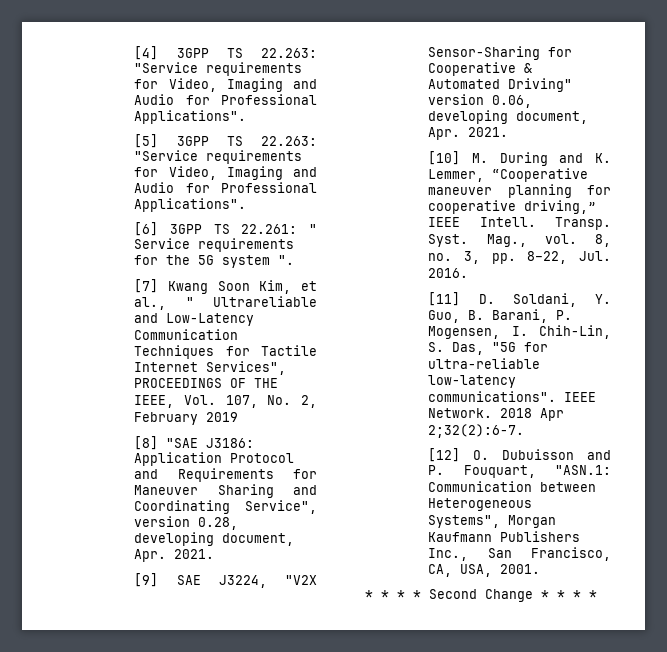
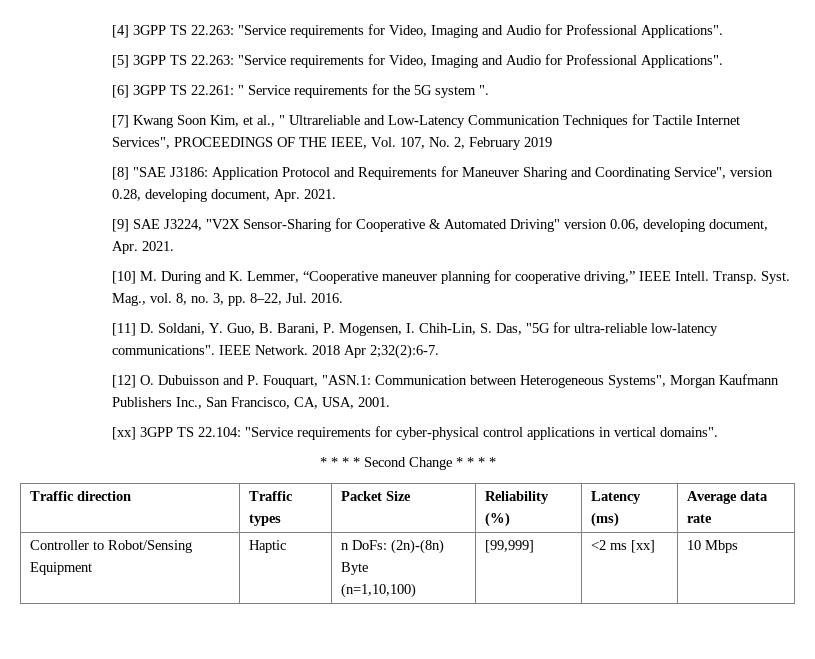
+ [xx] 3GPP TS 22.104: "Service requirements for cyber-physical control applications in vertical domains".
+ Traffic direction | Traffic types | Packet Size | Reliability (%) | Latency (ms) | Average data rate
+ Controller to Robot/Sensing Equipment | Haptic | n DoFs: (2n)-(8n) Byte
+ (n=1,10,100) | [99,999] | <2 ms [xx] | 10 Mbps

